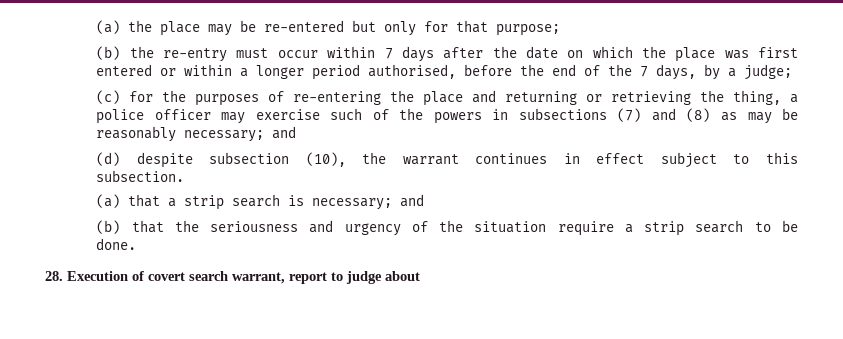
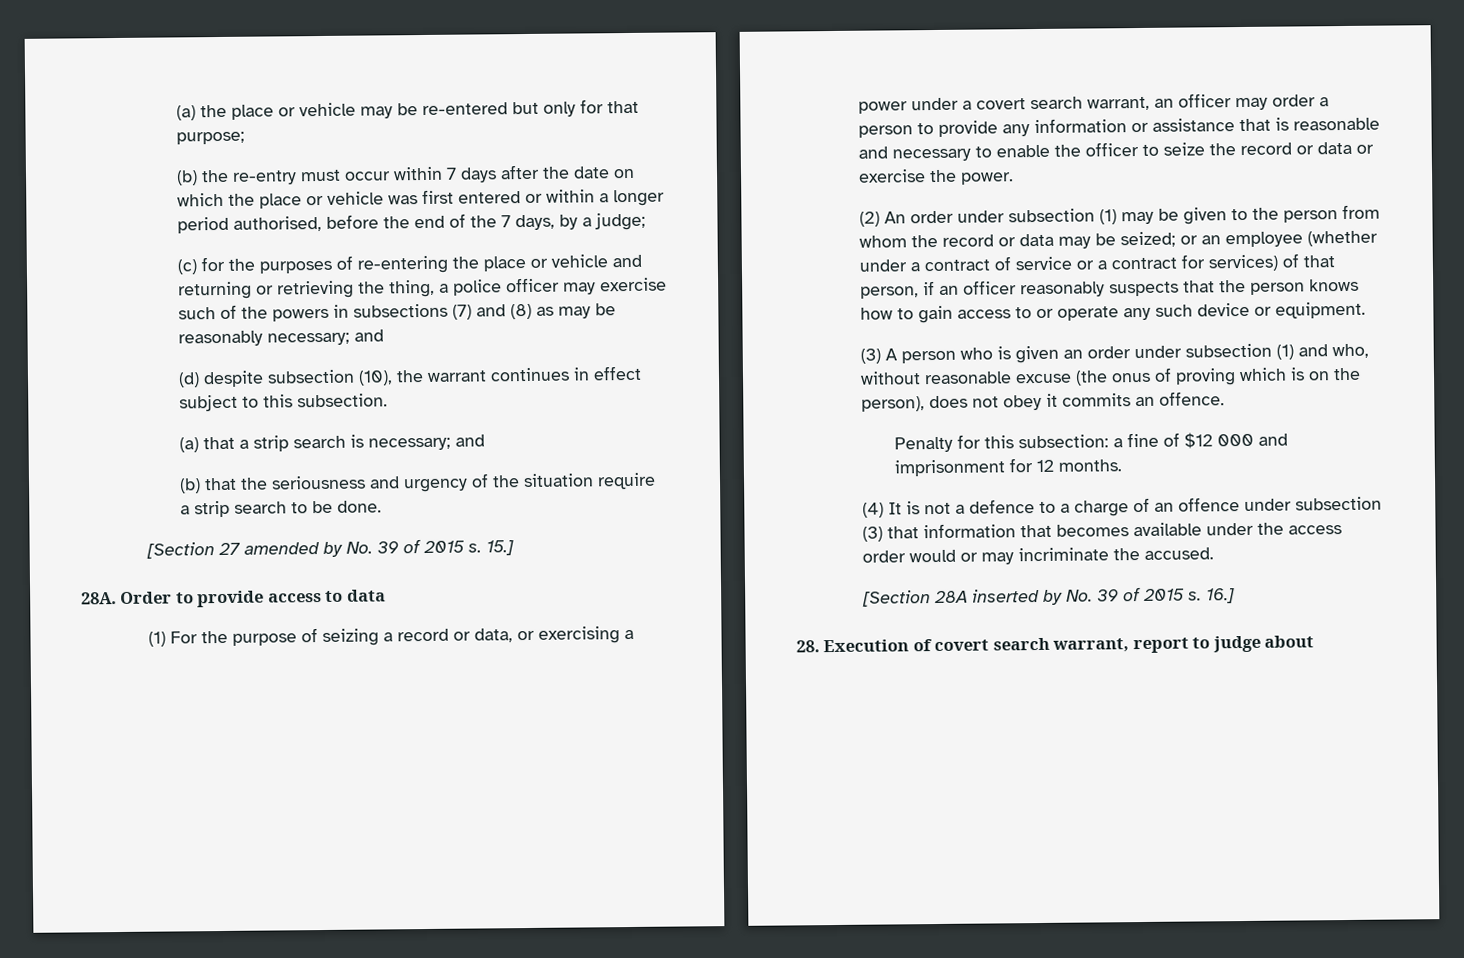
- (a) the place may be re-entered but only for that purpose;
+ (a) the place or vehicle may be re-entered but only for that purpose;
- (b) the re-entry must occur within 7 days after the date on which the place was first entered or within a longer period authorised, before the end of the 7 days, by a judge;
+ (b) the re-entry must occur within 7 days after the date on which the place or vehicle was first entered or within a longer period authorised, before the end of the 7 days, by a judge;
- (c) for the purposes of re-entering the place and returning or retrieving the thing, a police officer may exercise such of the powers in subsections (7) and (8) as may be reasonably necessary; and
+ (c) for the purposes of re-entering the place or vehicle and returning or retrieving the thing, a police officer may exercise such of the powers in subsections (7) and (8) as may be reasonably necessary; and
+ [Section 27 amended by No. 39 of 2015 s. 15.]
+ 28A. Order to provide access to data
+ (1) For the purpose of seizing a record or data, or exercising a power under a covert search warrant, an officer may order a person to provide any information or assistance that is reasonable and necessary to enable the officer to seize the record or data or exercise the power.
+ (2) An order under subsection (1) may be given to the person from whom the record or data may be seized; or an employee (whether under a contract of service or a contract for services) of that person, if an officer reasonably suspects that the person knows how to gain access to or operate any such device or equipment.
+ (3) A person who is given an order under subsection (1) and who, without reasonable excuse (the onus of proving which is on the person), does not obey it commits an offence.
+ Penalty for this subsection: a fine of $12 000 and imprisonment for 12 months.
+ (4) It is not a defence to a charge of an offence under subsection (3) that information that becomes available under the access order would or may incriminate the accused.
+ [Section 28A inserted by No. 39 of 2015 s. 16.]

